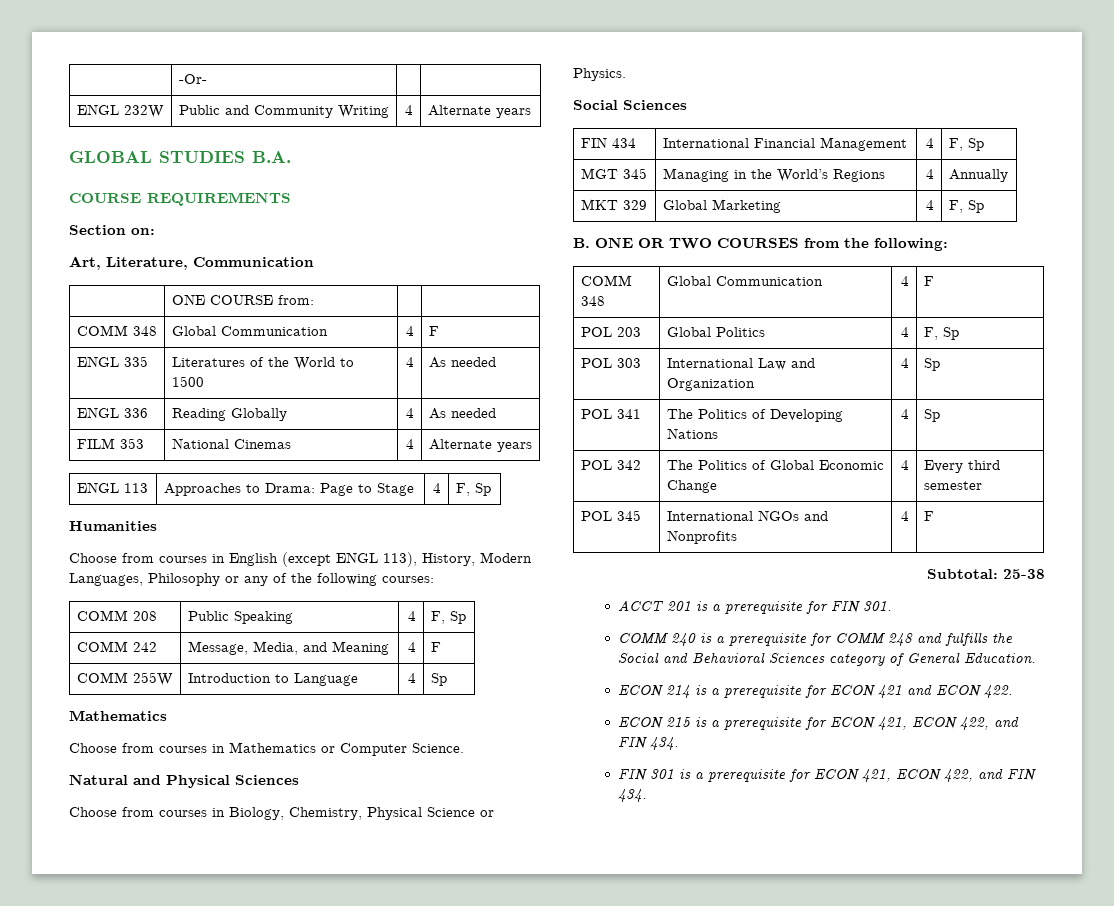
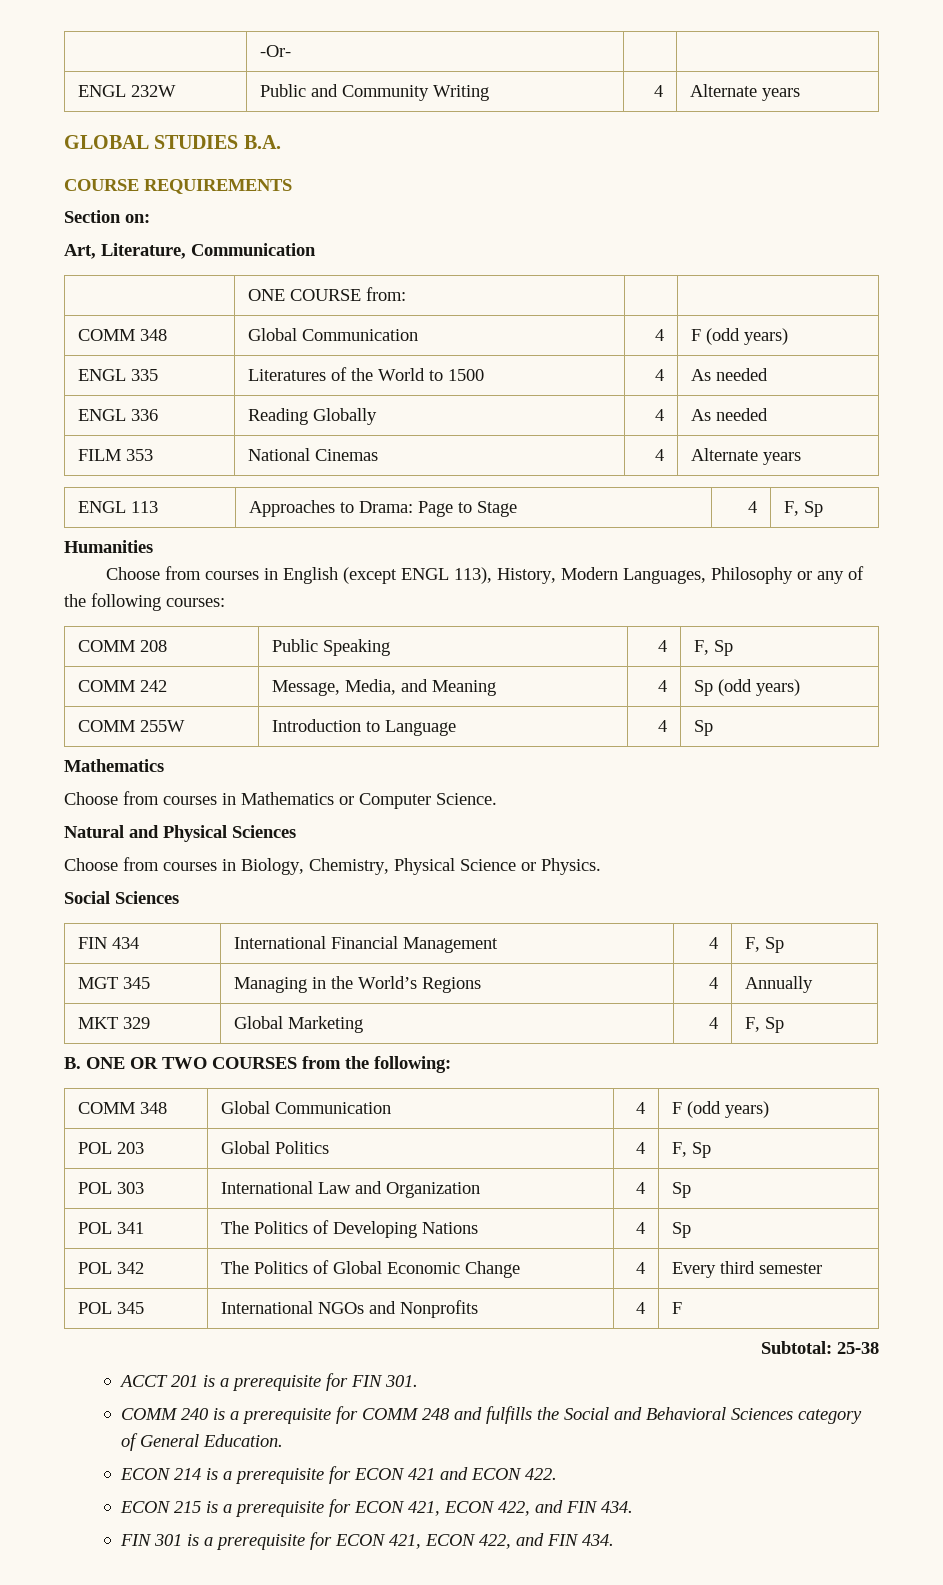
  | ONE COURSE from: | |
- COMM 348 | Global Communication | 4 | F
+ COMM 348 | Global Communication | 4 | F (odd years)
- COMM 242 | Message, Media, and Meaning | 4 | F
+ COMM 242 | Message, Media, and Meaning | 4 | Sp (odd years)
  B. ONE OR TWO COURSES from the following:
- COMM 348 | Global Communication | 4 | F
+ COMM 348 | Global Communication | 4 | F (odd years)

